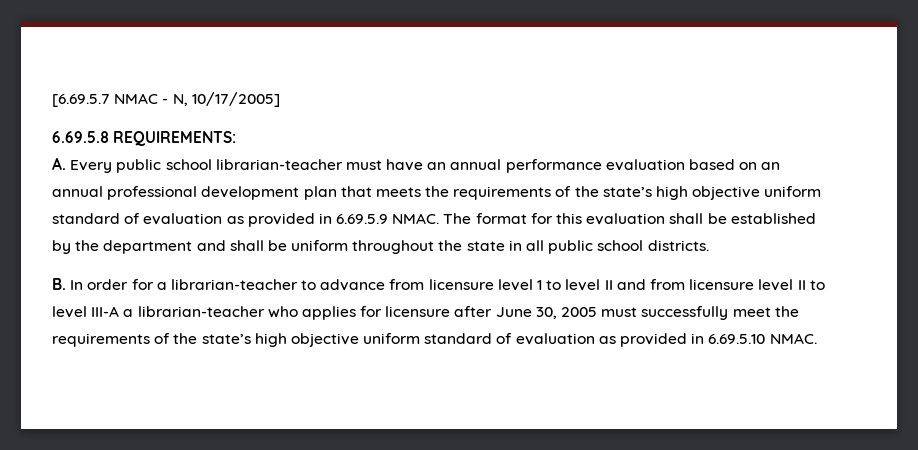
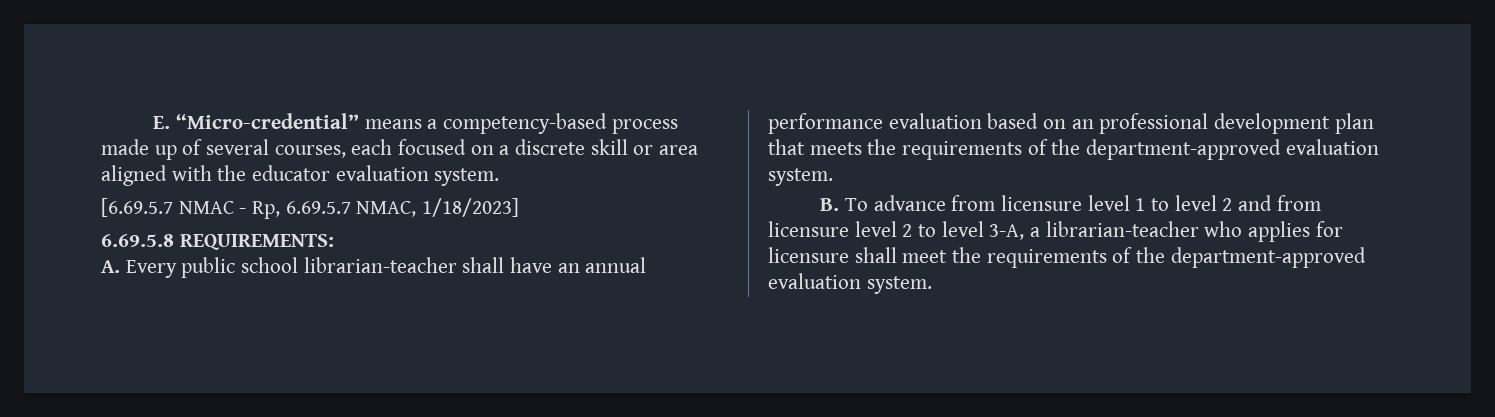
- [6.69.5.7 NMAC - N, 10/17/2005]
+ E. “Micro-credential” means a competency-based process made up of several courses, each focused on a discrete skill or area aligned with the educator evaluation system.
+ [6.69.5.7 NMAC - Rp, 6.69.5.7 NMAC, 1/18/2023]
- A. Every public school librarian-teacher must have an annual performance evaluation based on an annual professional development plan that meets the requirements of the state’s high objective uniform standard of evaluation as provided in 6.69.5.9 NMAC. The format for this evaluation shall be established by the department and shall be uniform throughout the state in all public school districts.
- B. In order for a librarian-teacher to advance from licensure level 1 to level II and from licensure level II to level III-A a librarian-teacher who applies for licensure after June 30, 2005 must successfully meet the requirements of the state’s high objective uniform standard of evaluation as provided in 6.69.5.10 NMAC.
+ A. Every public school librarian-teacher shall have an annual performance evaluation based on an professional development plan that meets the requirements of the department-approved evaluation system.
+ B. To advance from licensure level 1 to level 2 and from licensure level 2 to level 3-A, a librarian-teacher who applies for licensure shall meet the requirements of the department-approved evaluation system.

